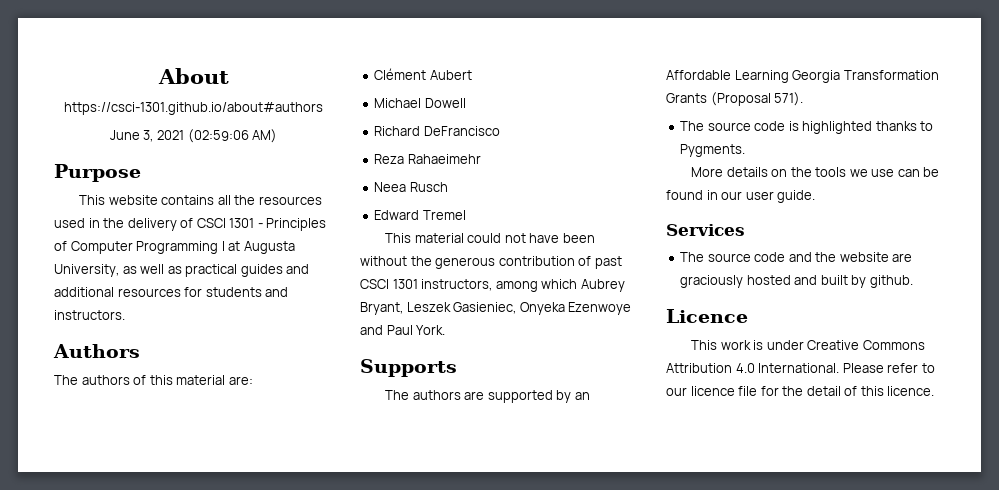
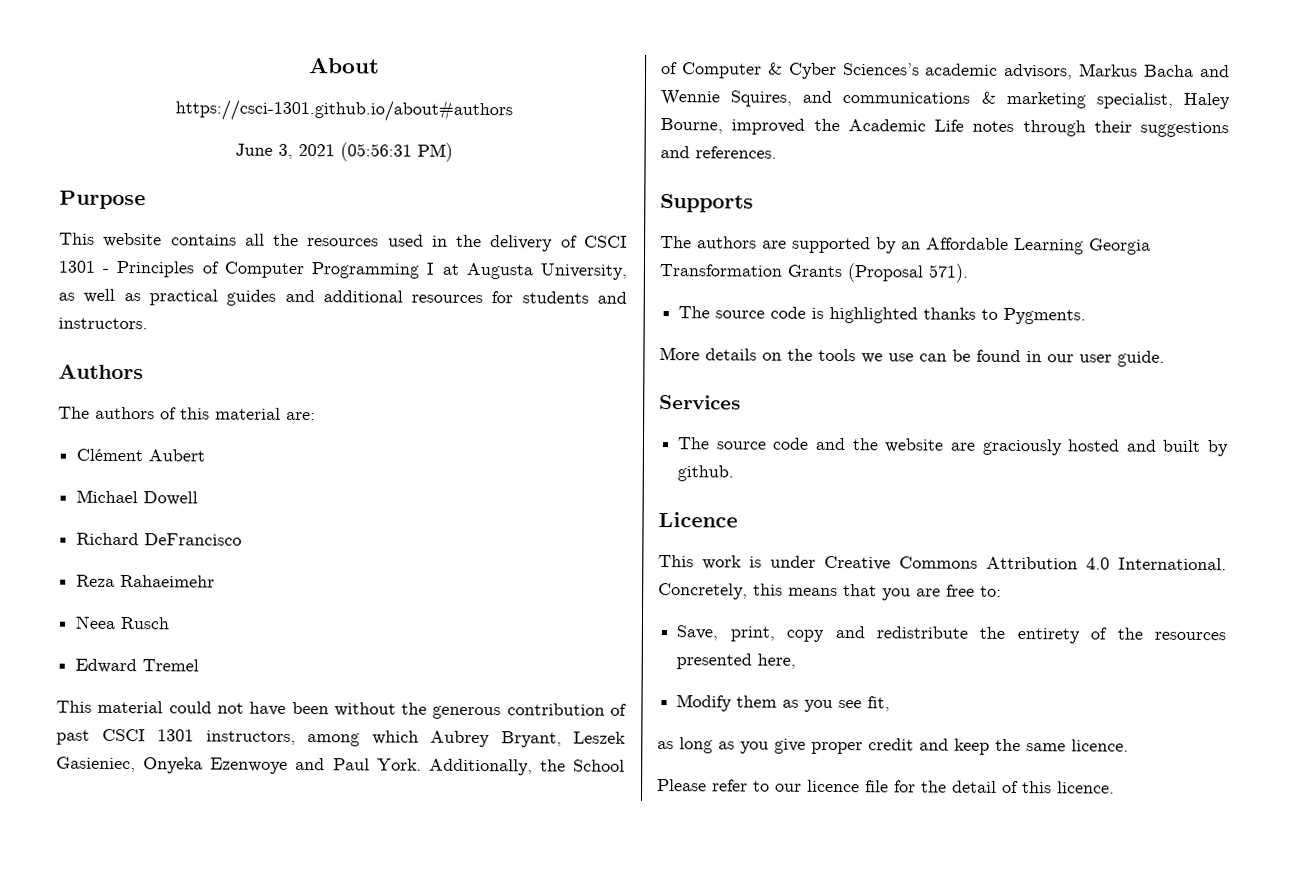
- June 3, 2021 (02:59:06 AM)
+ June 3, 2021 (05:56:31 PM)
+ Additionally, the School of Computer & Cyber Sciences’s academic advisors, Markus Bacha and Wennie Squires, and communications & marketing specialist, Haley Bourne, improved the Academic Life notes through their suggestions and references.
- This work is under Creative Commons Attribution 4.0 International. Please refer to our licence file for the detail of this licence.
+ This work is under Creative Commons Attribution 4.0 International. Concretely, this means that you are free to:
+ Save, print, copy and redistribute the entirety of the resources presented here,
+ Modify them as you see fit,
+ as long as you give proper credit and keep the same licence.
+ Please refer to our licence file for the detail of this licence.

